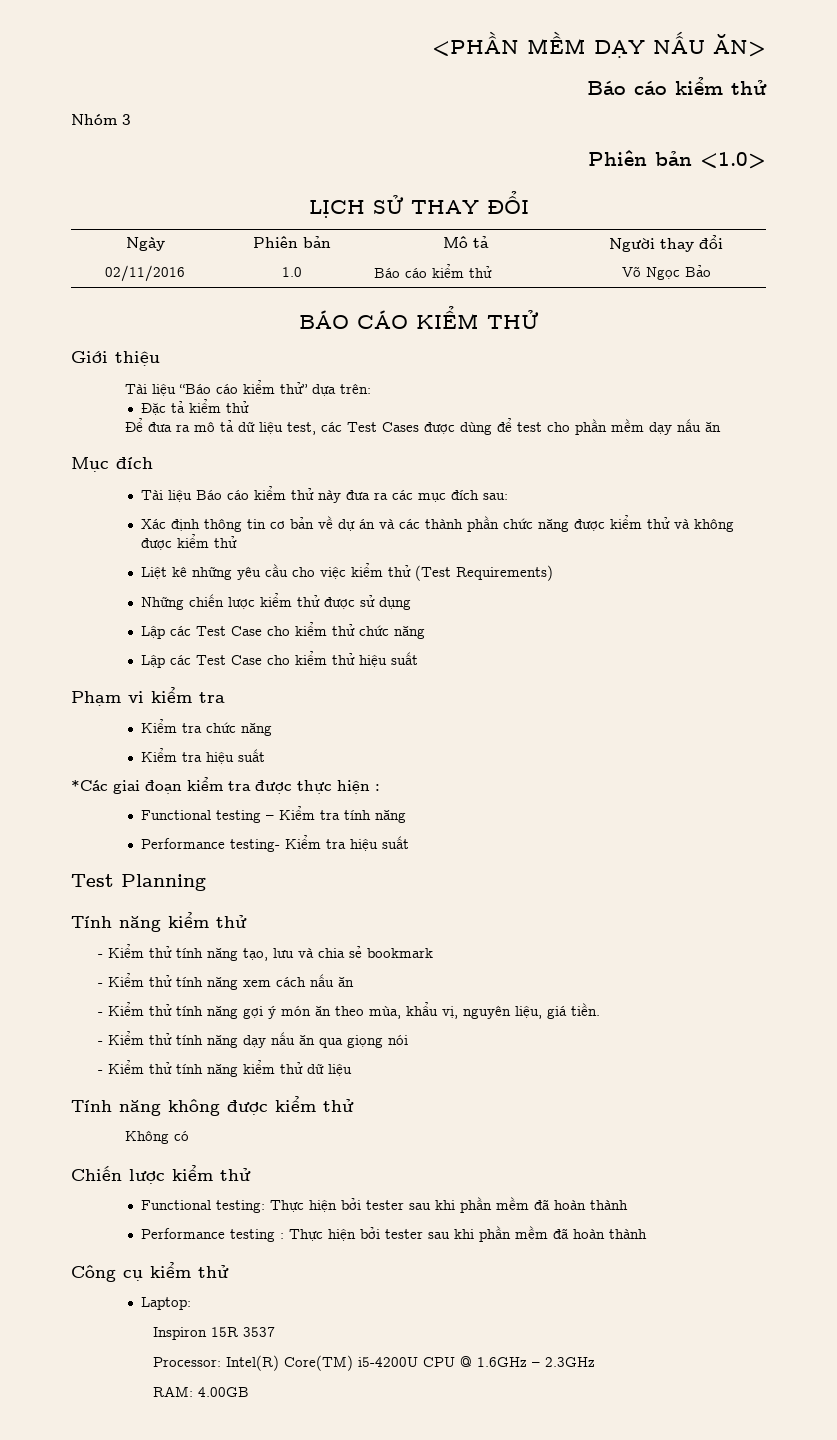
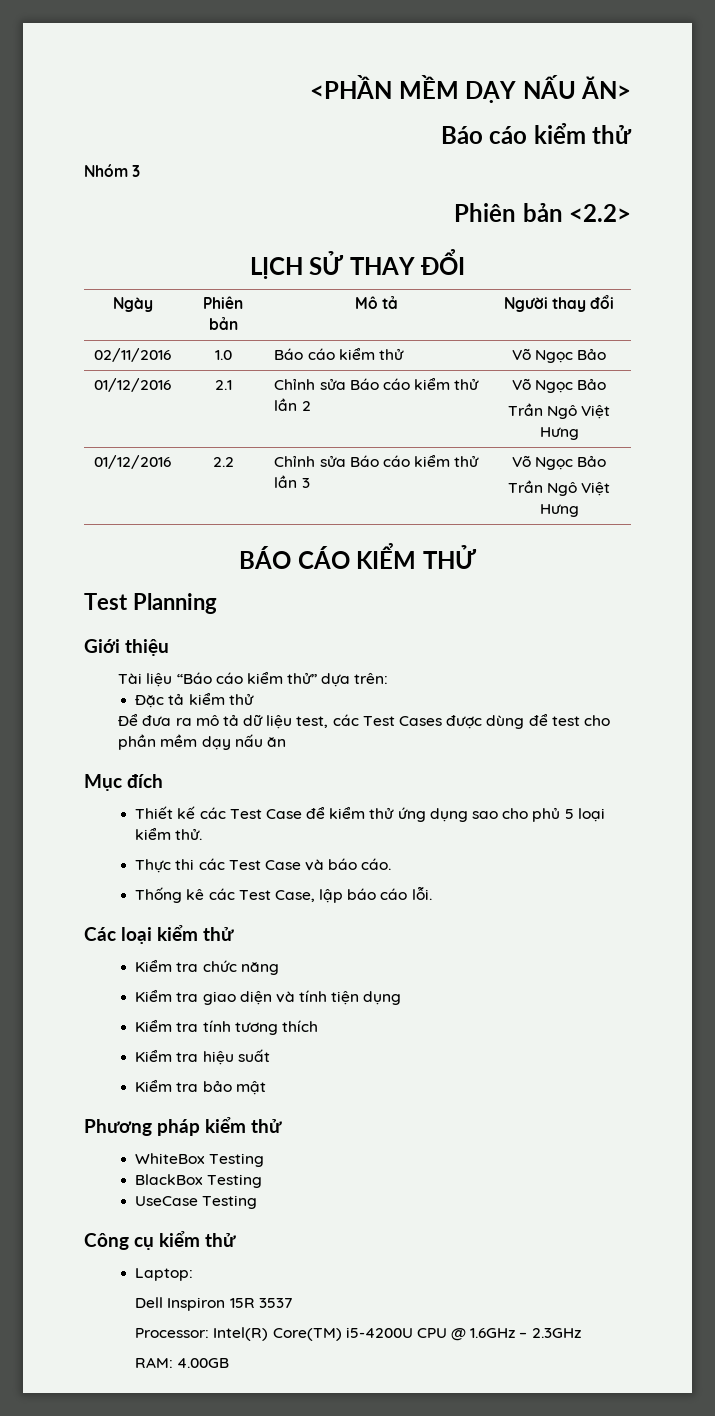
- Phiên bản <1.0>
+ Phiên bản <2.2>
+ 01/12/2016 | 2.1 | Chỉnh sửa Báo cáo kiểm thử lần 2 | Võ Ngọc Bảo
+ Trần Ngô Việt Hưng
+ 01/12/2016 | 2.2 | Chỉnh sửa Báo cáo kiểm thử lần 3 | Võ Ngọc Bảo
+ Trần Ngô Việt Hưng
+ Test Planning
- Tài liệu Báo cáo kiểm thử này đưa ra các mục đích sau:
- Xác định thông tin cơ bản về dự án và các thành phần chức năng được kiểm thử và không được kiểm thử
- Liệt kê những yêu cầu cho việc kiểm thử (Test Requirements)
- Những chiến lược kiểm thử được sử dụng
- Lập các Test Case cho kiểm thử chức năng
- Lập các Test Case cho kiểm thử hiệu suất
- Phạm vi kiểm tra
+ Thiết kế các Test Case để kiểm thử ứng dụng sao cho phủ 5 loại kiểm thử.
+ Thực thi các Test Case và báo cáo.
+ Thống kê các Test Case, lập báo cáo lỗi.
+ Các loại kiểm thử
  Kiểm tra chức năng
+ Kiểm tra giao diện và tính tiện dụng
+ Kiểm tra tính tương thích
  Kiểm tra hiệu suất
- *Các giai đoạn kiểm tra được thực hiện :
- Functional testing – Kiểm tra tính năng
- Performance testing- Kiểm tra hiệu suất
- Test Planning
- Tính năng kiểm thử
- - Kiểm thử tính năng tạo, lưu và chia sẻ bookmark
- - Kiểm thử tính năng xem cách nấu ăn
- - Kiểm thử tính năng gợi ý món ăn theo mùa, khẩu vị, nguyên liệu, giá tiền.
- - Kiểm thử tính năng dạy nấu ăn qua giọng nói
- - Kiểm thử tính năng kiểm thử dữ liệu
- Tính năng không được kiểm thử
- Không có
- Chiến lược kiểm thử
- Functional testing: Thực hiện bởi tester sau khi phần mềm đã hoàn thành
- Performance testing : Thực hiện bởi tester sau khi phần mềm đã hoàn thành
+ Kiểm tra bảo mật
+ Phương pháp kiểm thử
+ WhiteBox Testing
+ BlackBox Testing
+ UseCase Testing
- Inspiron 15R 3537
+ Dell Inspiron 15R 3537

